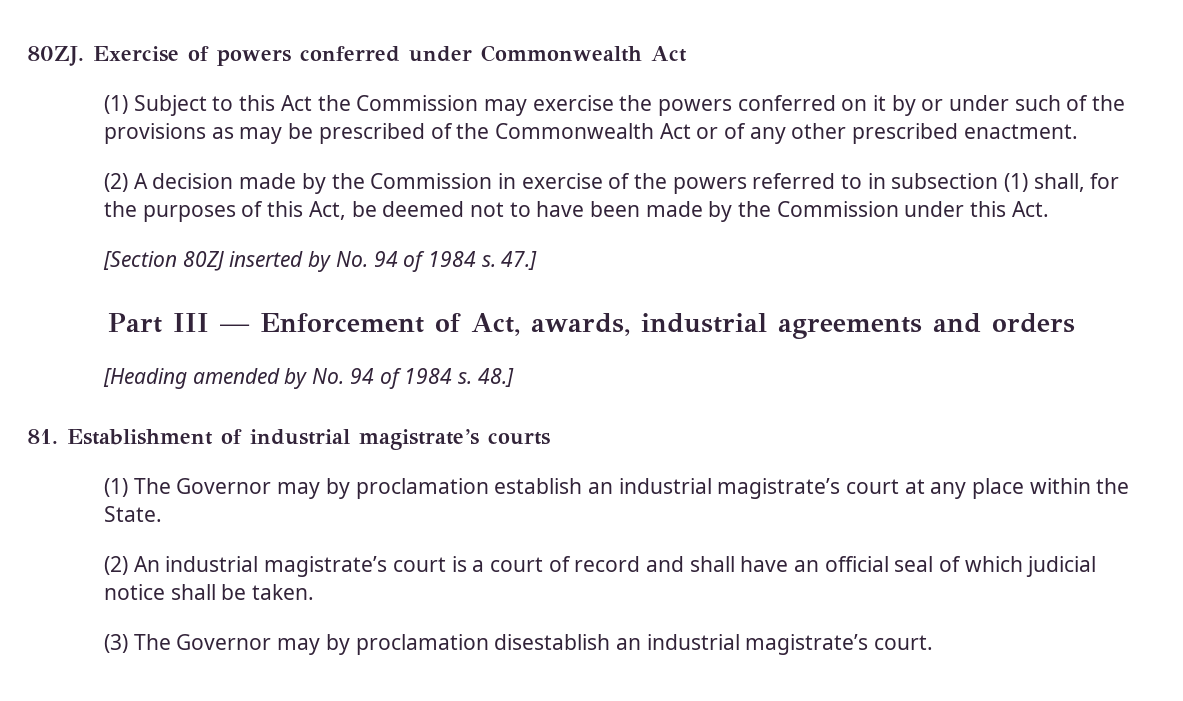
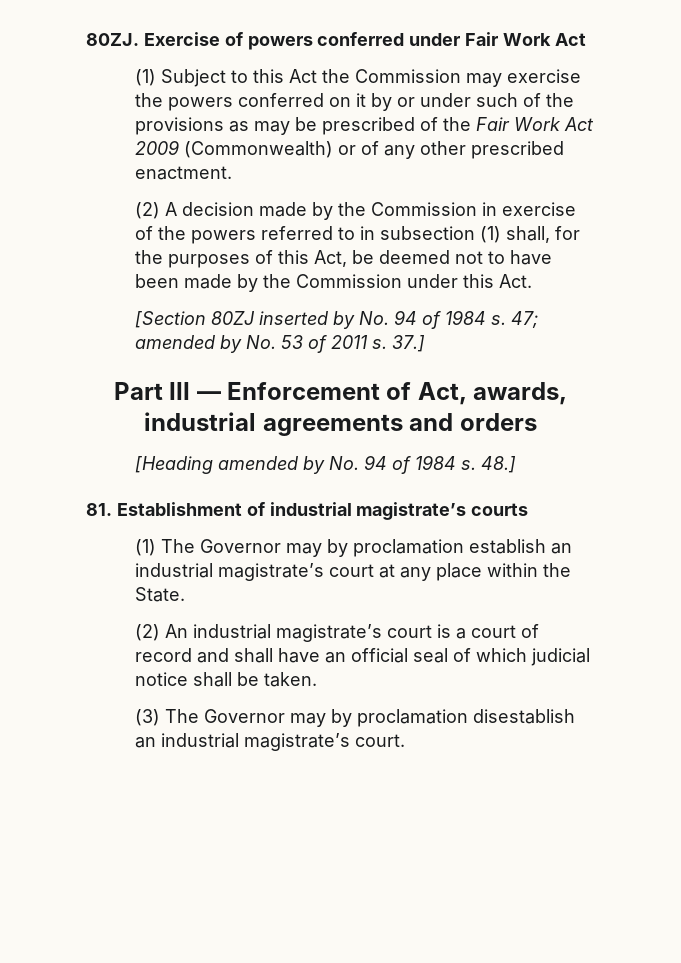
- Exercise of powers conferred under Commonwealth Act
+ Exercise of powers conferred under Fair Work Act
- (1) Subject to this Act the Commission may exercise the powers conferred on it by or under such of the provisions as may be prescribed of the Commonwealth Act or of any other prescribed enactment.
+ (1) Subject to this Act the Commission may exercise the powers conferred on it by or under such of the provisions as may be prescribed of the Fair Work Act 2009 (Commonwealth) or of any other prescribed enactment.
- 47.]
+ 47; amended by No. 53 of 2011 s. 37.]

